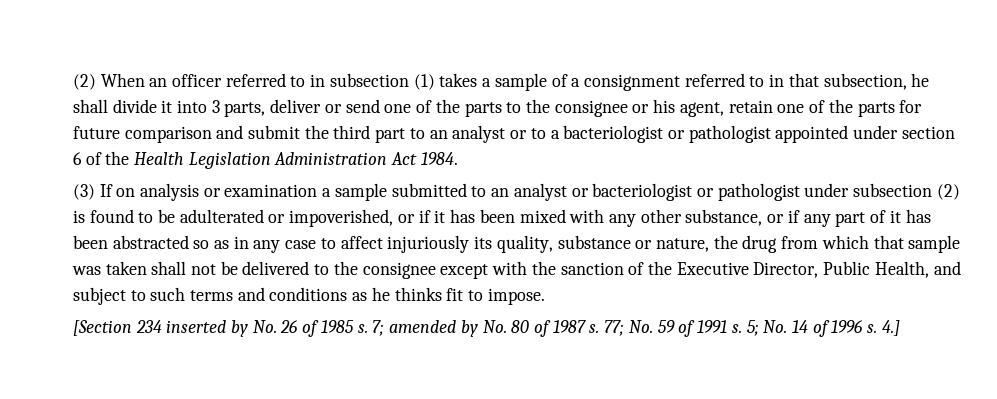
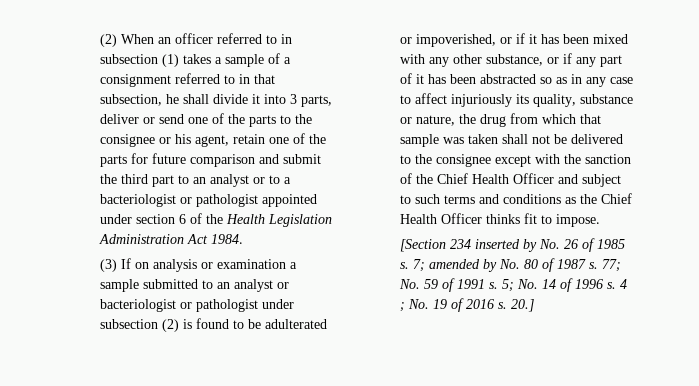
- (3) If on analysis or examination a sample submitted to an analyst or bacteriologist or pathologist under subsection (2) is found to be adulterated or impoverished, or if it has been mixed with any other substance, or if any part of it has been abstracted so as in any case to affect injuriously its quality, substance or nature, the drug from which that sample was taken shall not be delivered to the consignee except with the sanction of the Executive Director, Public Health, and subject to such terms and conditions as he thinks fit to impose.
+ (3) If on analysis or examination a sample submitted to an analyst or bacteriologist or pathologist under subsection (2) is found to be adulterated or impoverished, or if it has been mixed with any other substance, or if any part of it has been abstracted so as in any case to affect injuriously its quality, substance or nature, the drug from which that sample was taken shall not be delivered to the consignee except with the sanction of the Chief Health Officer and subject to such terms and conditions as the Chief Health Officer thinks fit to impose.
- 4.]
+ 4 ; No. 19 of 2016 s. 20.]

